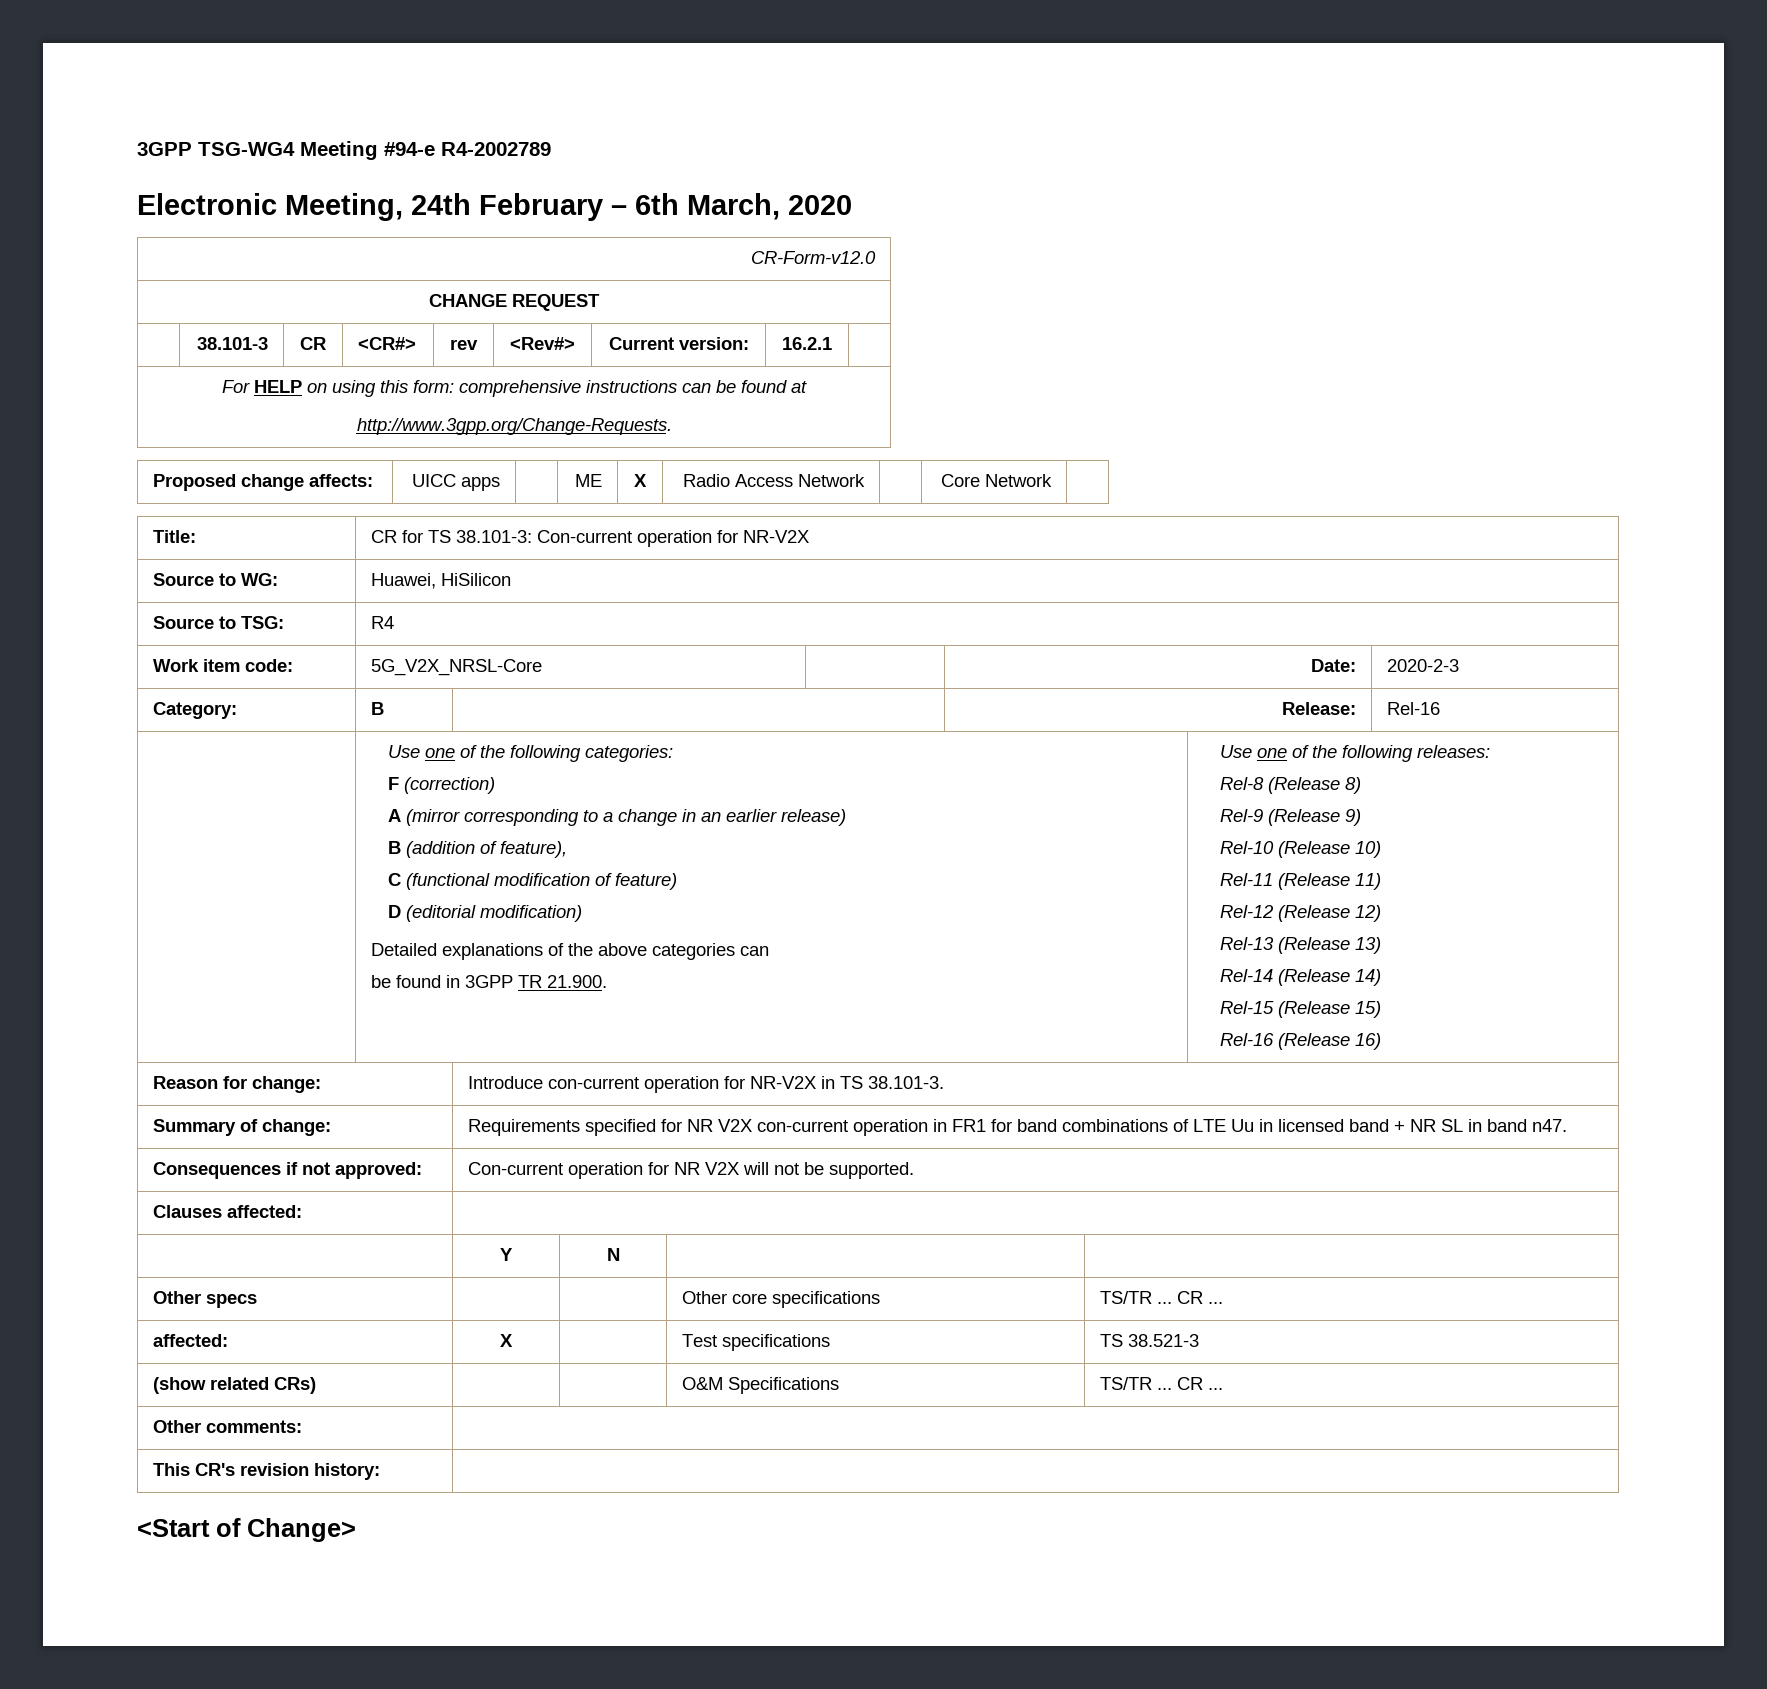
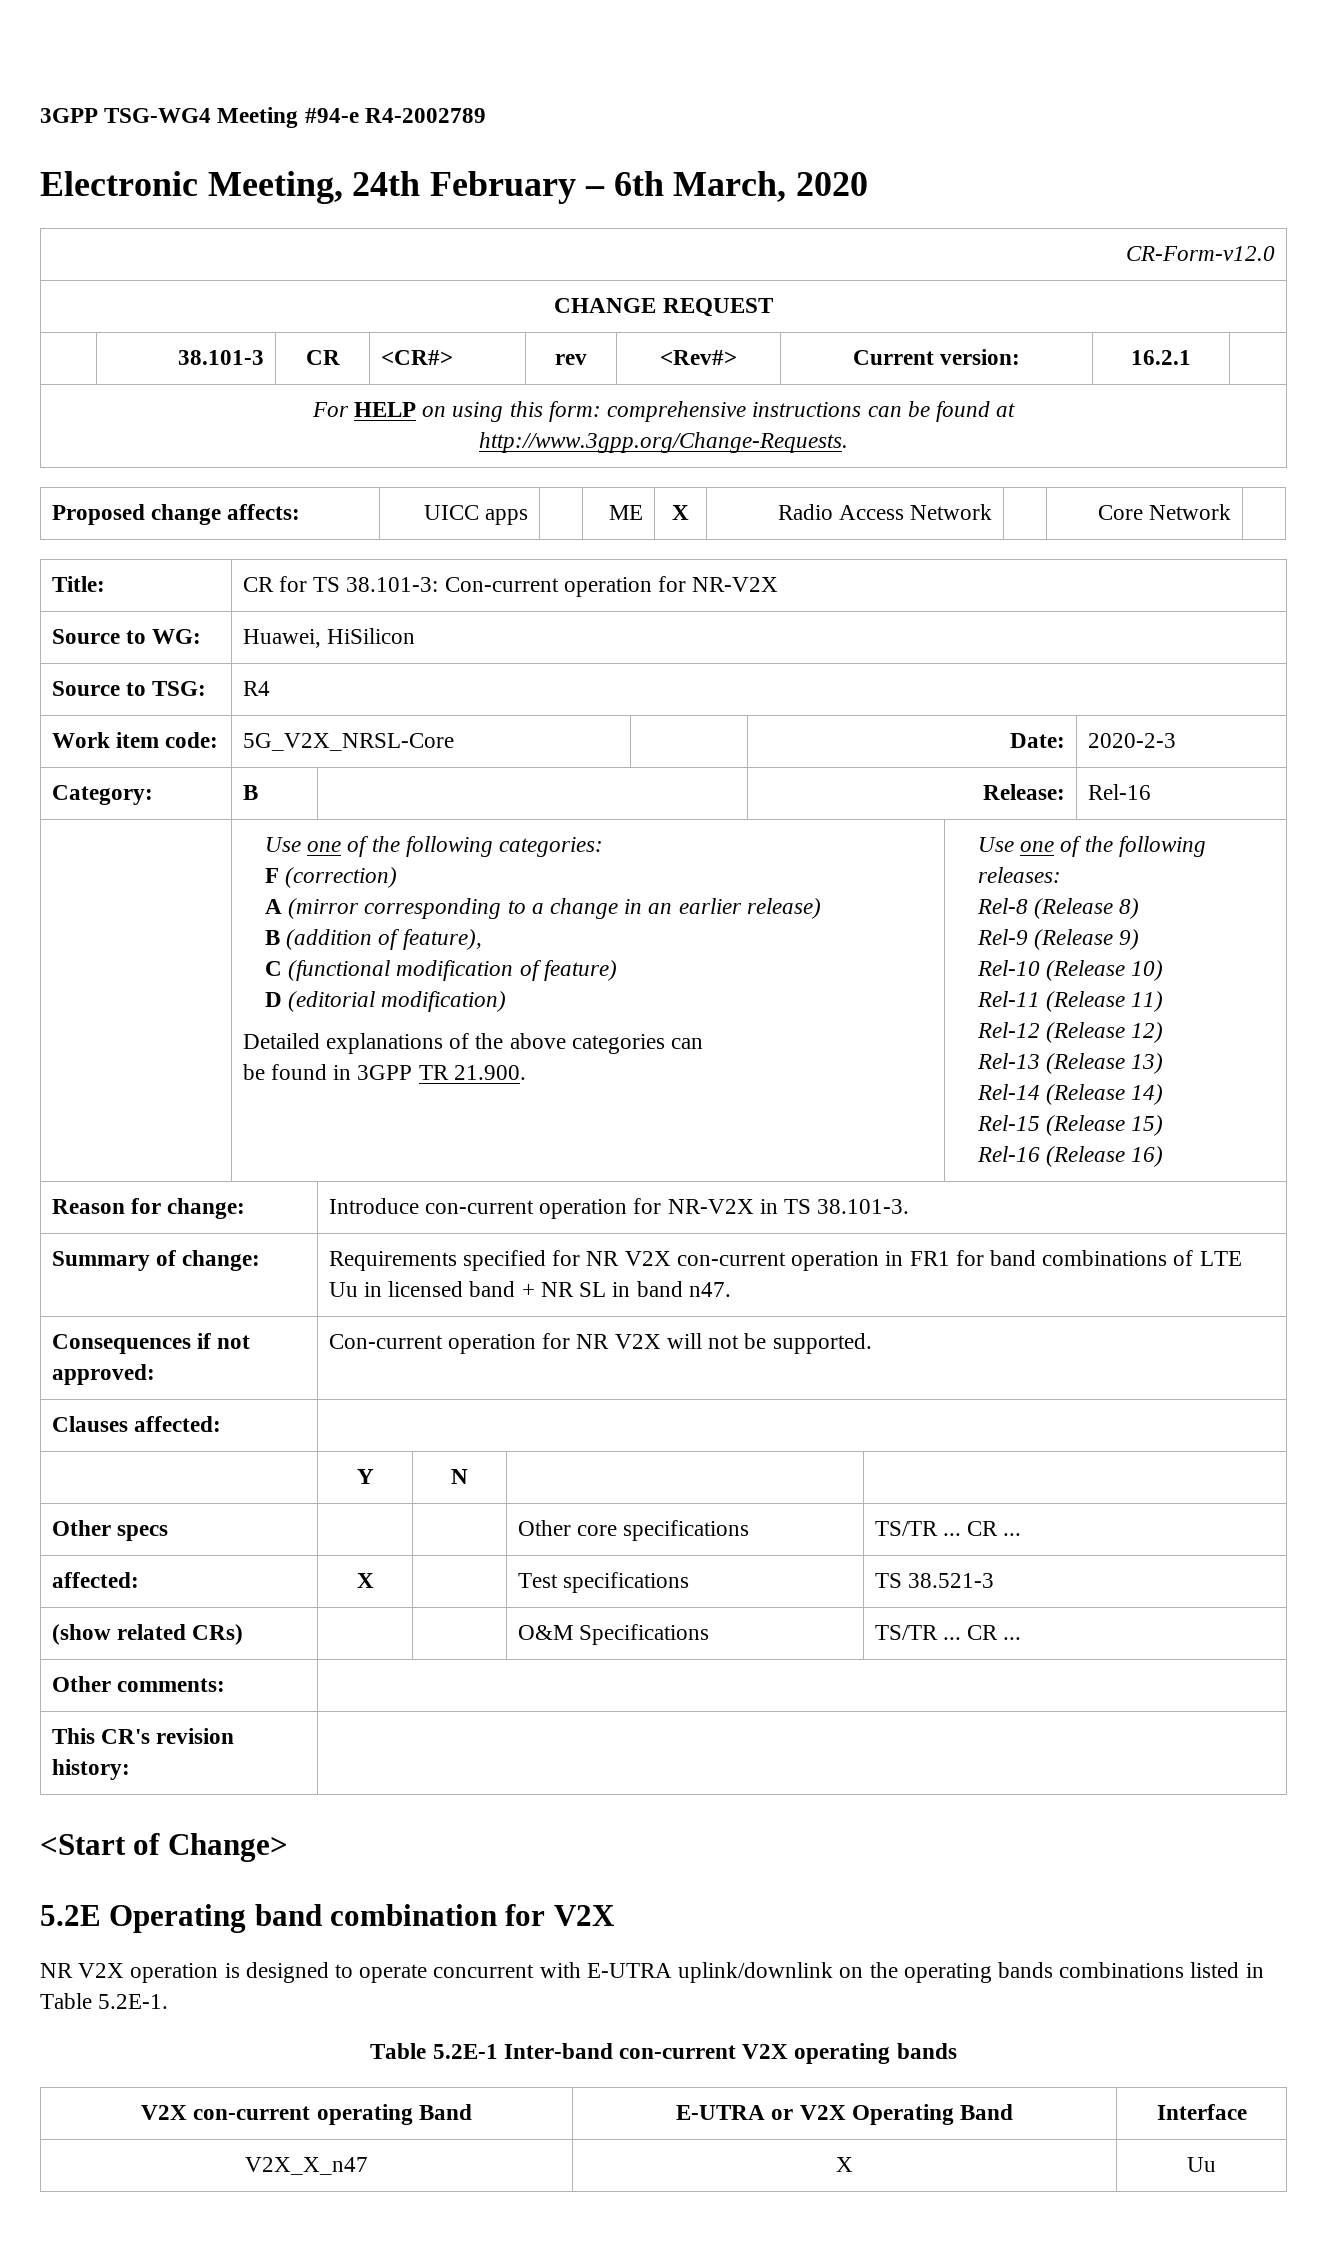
+ 5.2E Operating band combination for V2X
+ NR V2X operation is designed to operate concurrent with E-UTRA uplink/downlink on the operating bands combinations listed in Table 5.2E-1.
+ Table 5.2E-1 Inter-band con-current V2X operating bands
+ V2X con-current operating Band | E-UTRA or V2X Operating Band | Interface
+ V2X_X_n47 | X | Uu

